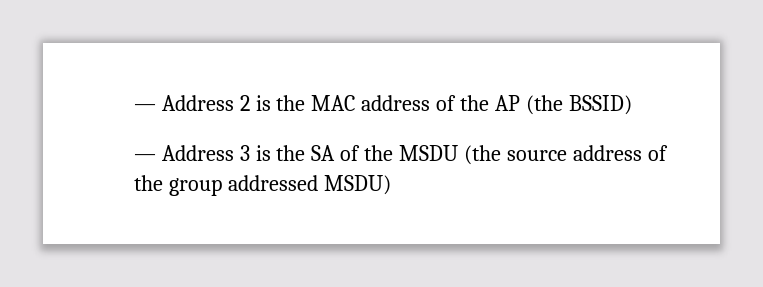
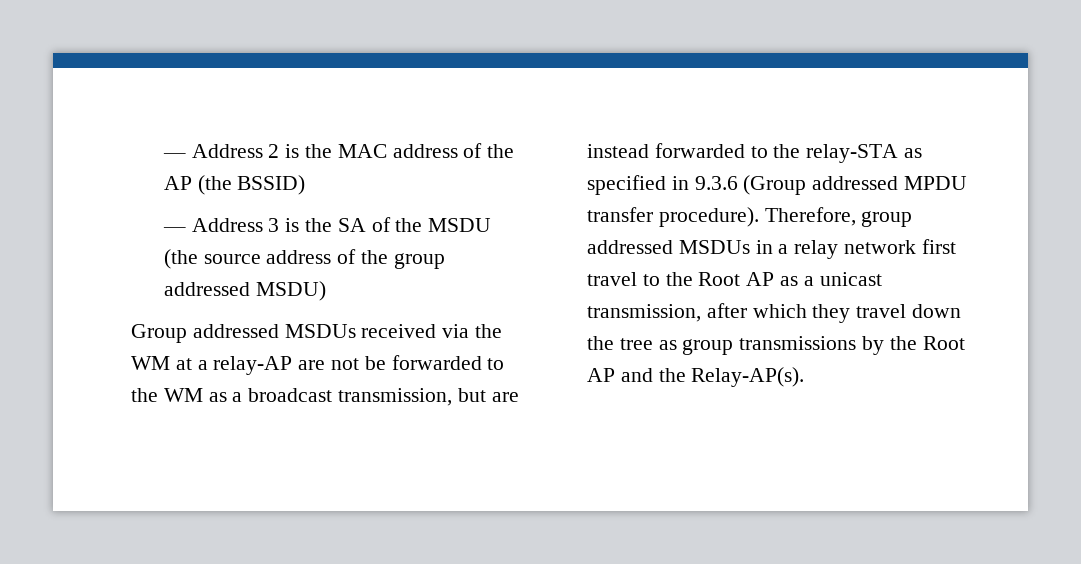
+ Group addressed MSDUs received via the WM at a relay-AP are not be forwarded to the WM as a broadcast transmission, but are instead forwarded to the relay-STA as specified in 9.3.6 (Group addressed MPDU transfer procedure). Therefore, group addressed MSDUs in a relay network first travel to the Root AP as a unicast transmission, after which they travel down the tree as group transmissions by the Root AP and the Relay-AP(s).

